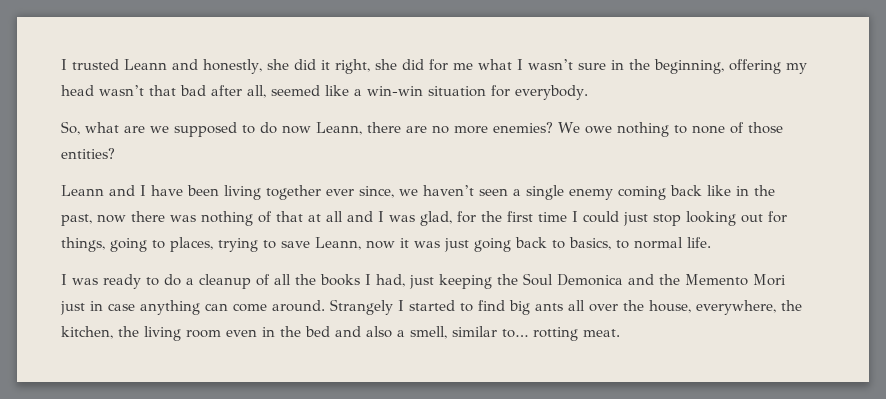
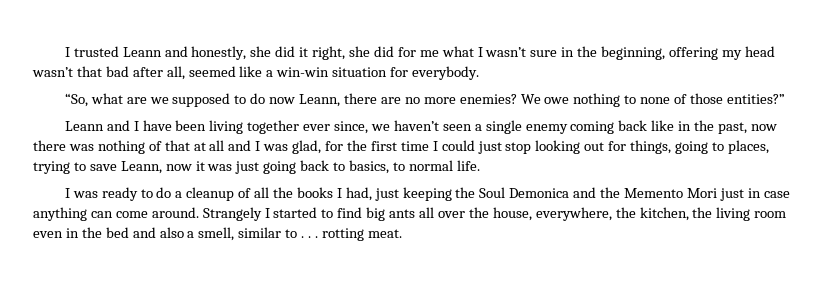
- So, what are we supposed to do now Leann, there are no more enemies?
+ “So, what are we supposed to do now Leann, there are no more enemies?
- We owe nothing to none of those entities?
+ We owe nothing to none of those entities?”
- Strangely I started to find big ants all over the house, everywhere, the kitchen, the living room even in the bed and also a smell, similar to… rotting meat.
+ Strangely I started to find big ants all over the house, everywhere, the kitchen, the living room even in the bed and also a smell, similar to . . . rotting meat.

